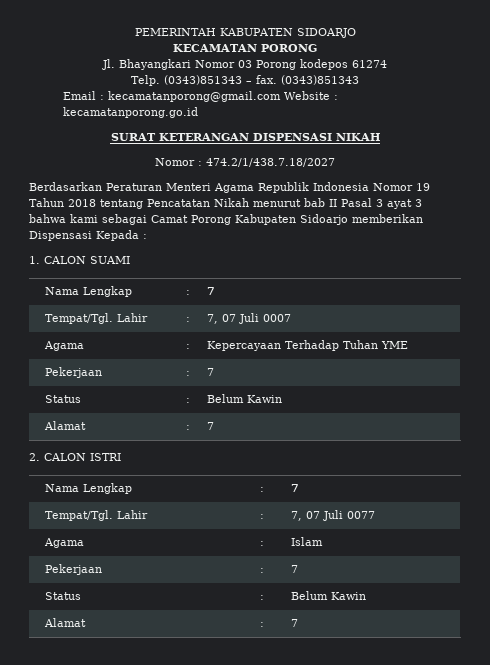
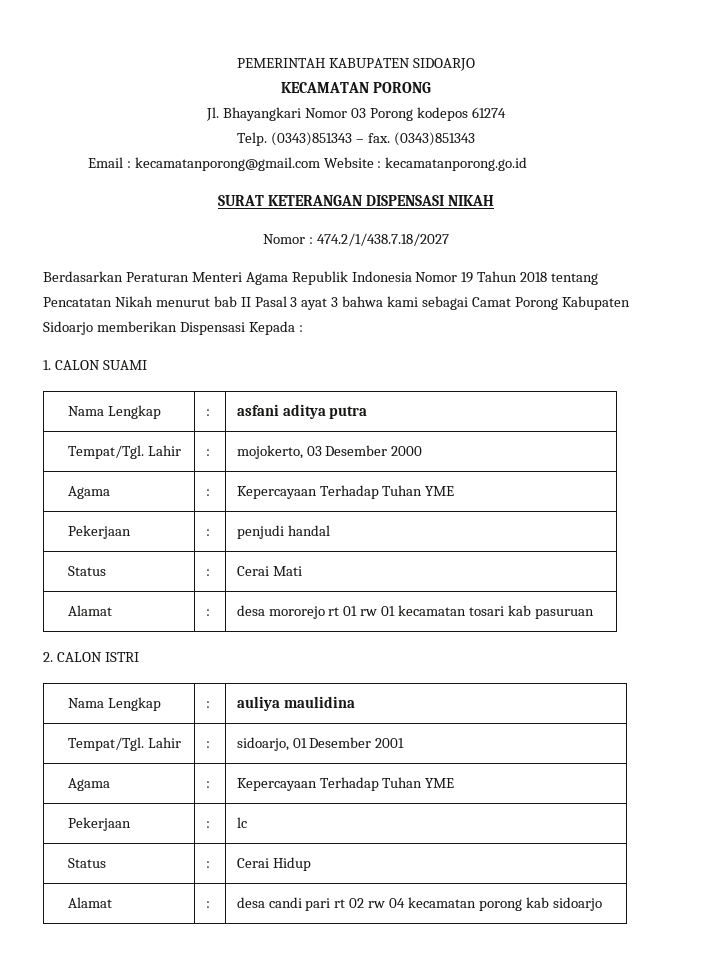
  1. CALON SUAMI
- Nama Lengkap | : | 7
- Tempat/Tgl. Lahir | : | 7, 07 Juli 0007
+ Nama Lengkap | : | asfani aditya putra
+ Tempat/Tgl. Lahir | : | mojokerto, 03 Desember 2000
  Agama | : | Kepercayaan Terhadap Tuhan YME
- Pekerjaan | : | 7
- Status | : | Belum Kawin
- Alamat | : | 7
+ Pekerjaan | : | penjudi handal
+ Status | : | Cerai Mati
+ Alamat | : | desa mororejo rt 01 rw 01 kecamatan tosari kab pasuruan
  2. CALON ISTRI
- Nama Lengkap | : | 7
- Tempat/Tgl. Lahir | : | 7, 07 Juli 0077
- Agama | : | Islam
- Pekerjaan | : | 7
- Status | : | Belum Kawin
- Alamat | : | 7
+ Nama Lengkap | : | auliya maulidina
+ Tempat/Tgl. Lahir | : | sidoarjo, 01 Desember 2001
+ Agama | : | Kepercayaan Terhadap Tuhan YME
+ Pekerjaan | : | lc
+ Status | : | Cerai Hidup
+ Alamat | : | desa candi pari rt 02 rw 04 kecamatan porong kab sidoarjo

